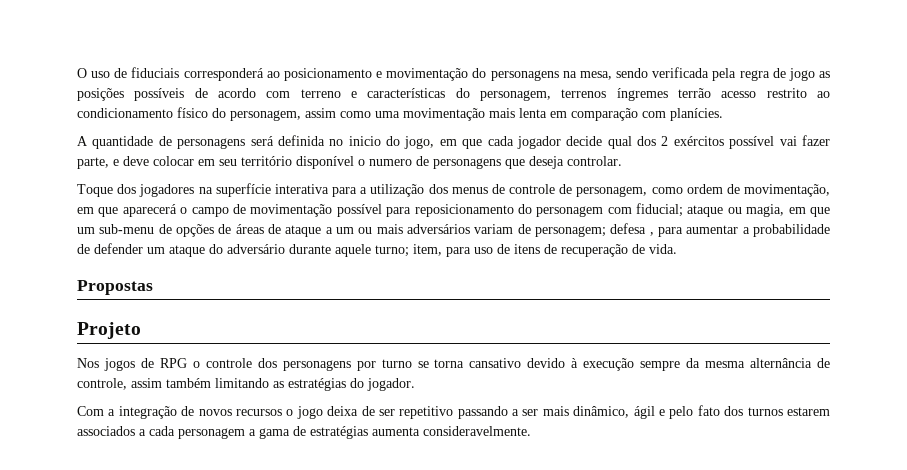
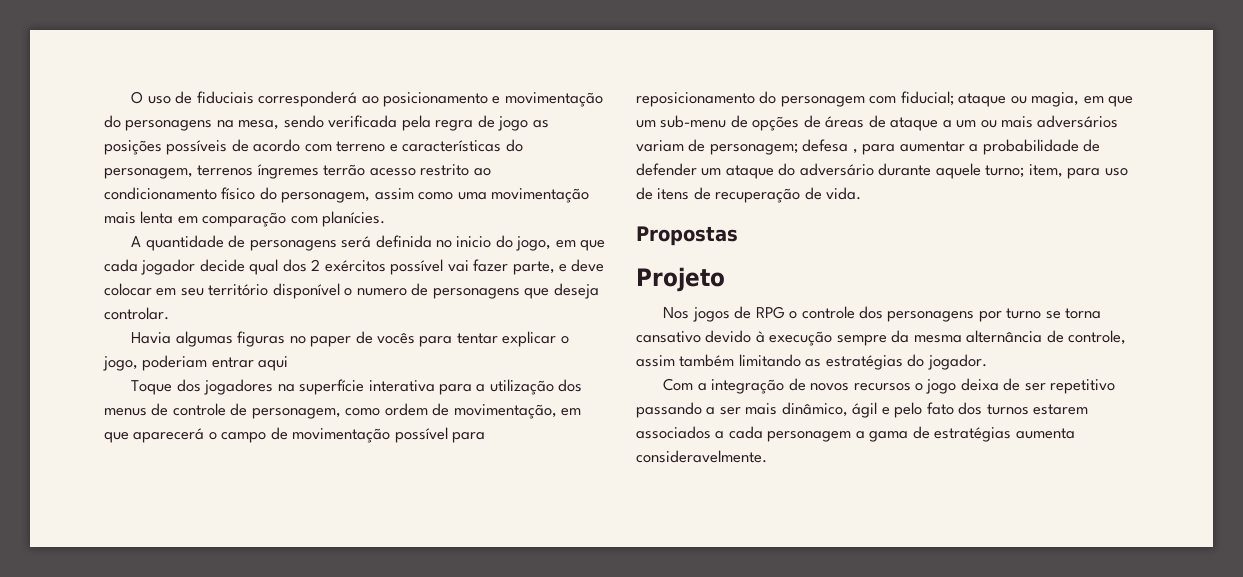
+ Havia algumas figuras no paper de vocês para tentar explicar o jogo, poderiam entrar aqui

